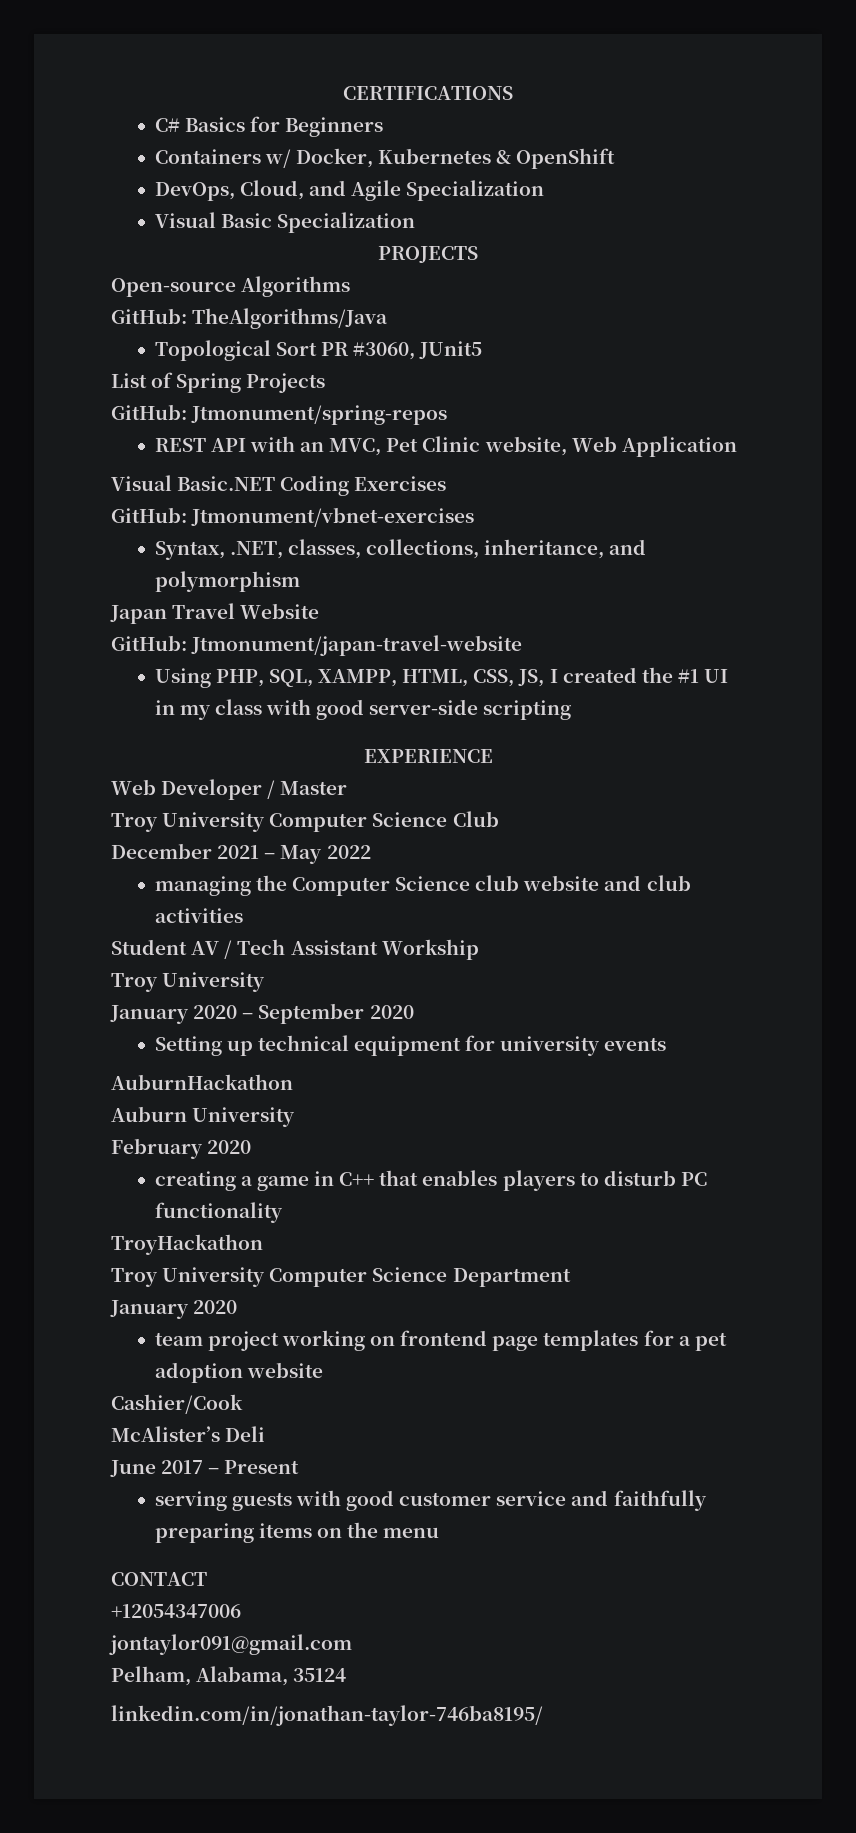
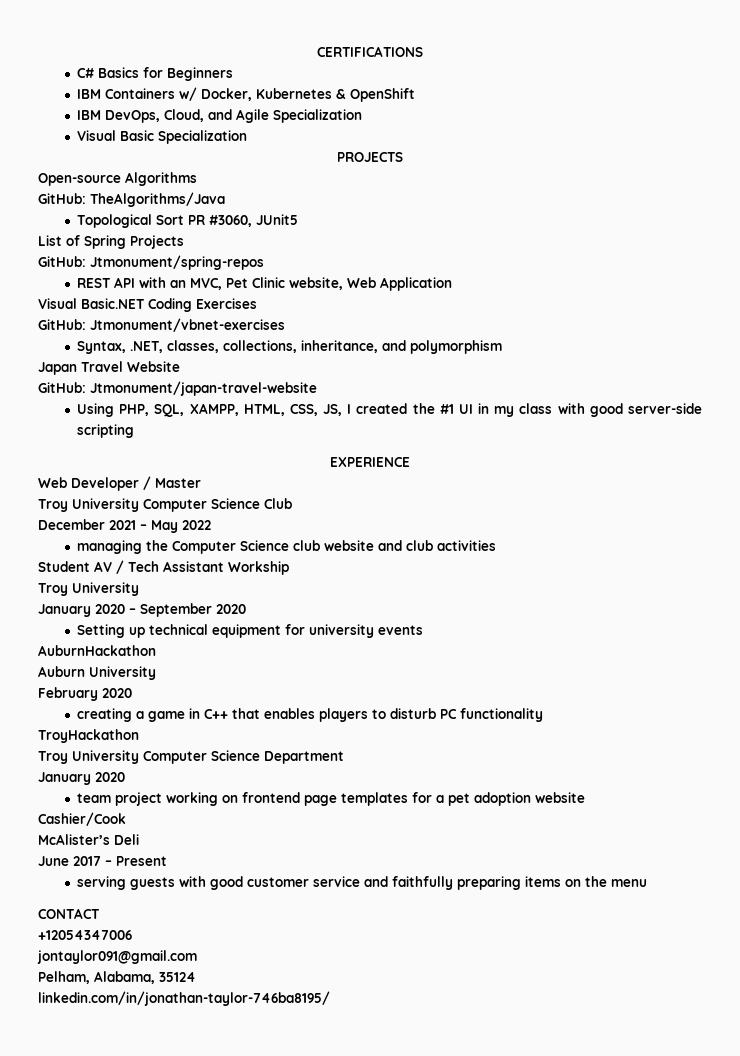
- Containers w/ Docker, Kubernetes & OpenShift
+ IBM Containers w/ Docker, Kubernetes & OpenShift
- DevOps, Cloud, and Agile Specialization
+ IBM DevOps, Cloud, and Agile Specialization

